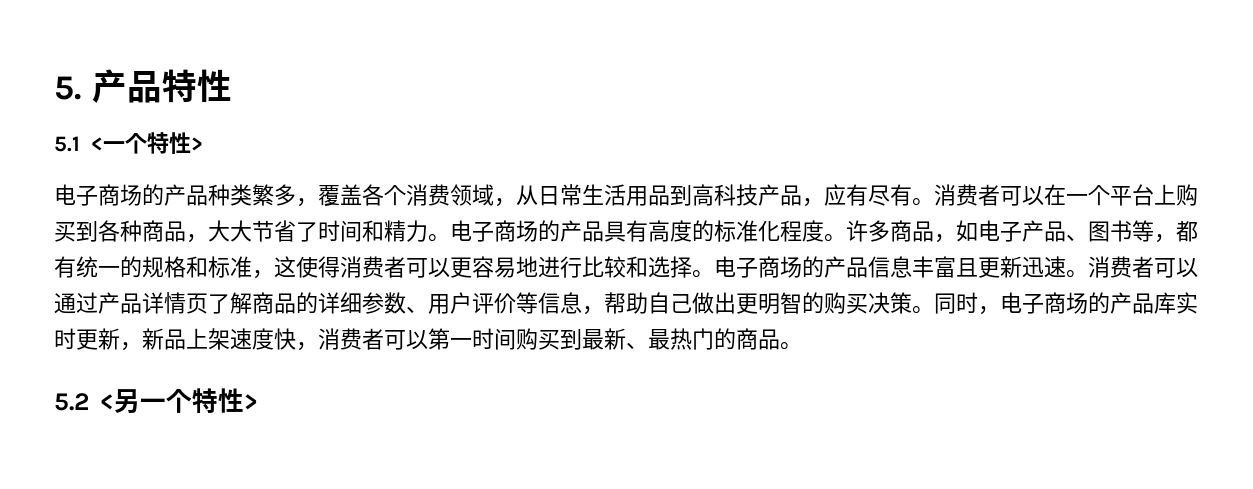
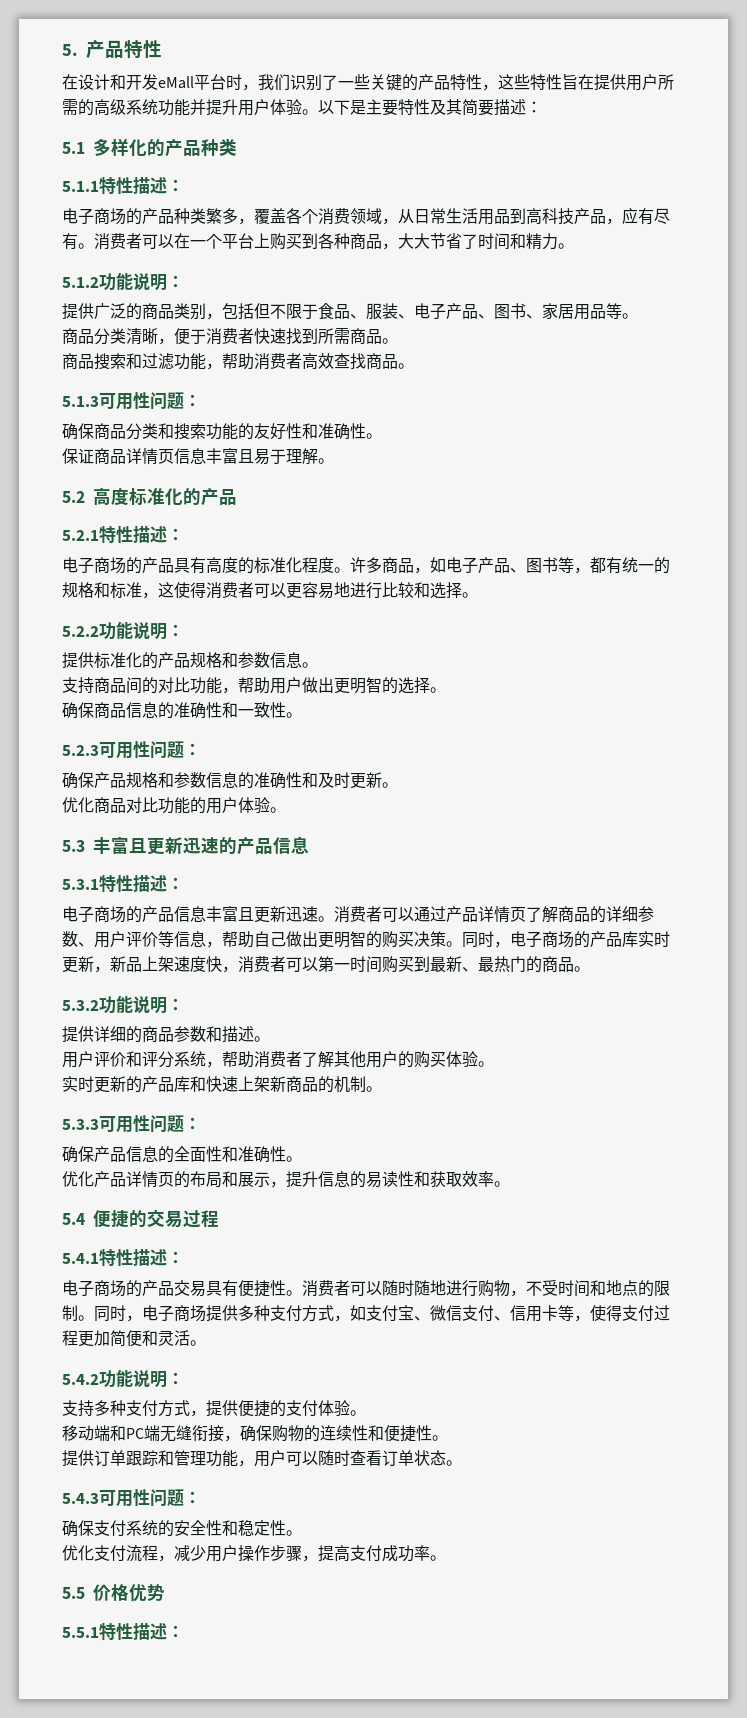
- 5.1 <一个特性>
+ 在设计和开发eMall平台时，我们识别了一些关键的产品特性，这些特性旨在提供用户所需的高级系统功能并提升用户体验。以下是主要特性及其简要描述：
+ 5.1多样化的产品种类
+ 5.1.1特性描述：
- 消费者可以在一个平台上购买到各种商品，大大节省了时间和精力。电子商场的产品具有高度的标准化程度。
+ 消费者可以在一个平台上购买到各种商品，大大节省了时间和精力。
+ 5.1.2功能说明：
+ 提供广泛的商品类别，包括但不限于食品、服装、电子产品、图书、家居用品等。
+ 商品分类清晰，便于消费者快速找到所需商品。
+ 商品搜索和过滤功能，帮助消费者高效查找商品。
+ 5.1.3可用性问题：
+ 确保商品分类和搜索功能的友好性和准确性。
+ 保证商品详情页信息丰富且易于理解。
+ 5.2高度标准化的产品
+ 5.2.1特性描述：
+ 电子商场的产品具有高度的标准化程度。
- 许多商品，如电子产品、图书等，都有统一的规格和标准，这使得消费者可以更容易地进行比较和选择。电子商场的产品信息丰富且更新迅速。
+ 许多商品，如电子产品、图书等，都有统一的规格和标准，这使得消费者可以更容易地进行比较和选择。
+ 5.2.2功能说明：
+ 提供标准化的产品规格和参数信息。
+ 支持商品间的对比功能，帮助用户做出更明智的选择。
+ 确保商品信息的准确性和一致性。
+ 5.2.3可用性问题：
+ 确保产品规格和参数信息的准确性和及时更新。
+ 优化商品对比功能的用户体验。
+ 5.3丰富且更新迅速的产品信息
+ 5.3.1特性描述：
+ 电子商场的产品信息丰富且更新迅速。
- 5.2 <另一个特性>
+ 5.3.2功能说明：
+ 提供详细的商品参数和描述。
+ 用户评价和评分系统，帮助消费者了解其他用户的购买体验。
+ 实时更新的产品库和快速上架新商品的机制。
+ 5.3.3可用性问题：
+ 确保产品信息的全面性和准确性。
+ 优化产品详情页的布局和展示，提升信息的易读性和获取效率。
+ 5.4便捷的交易过程
+ 5.4.1特性描述：
+ 电子商场的产品交易具有便捷性。消费者可以随时随地进行购物，不受时间和地点的限制。同时，电子商场提供多种支付方式，如支付宝、微信支付、信用卡等，使得支付过程更加简便和灵活。
+ 5.4.2功能说明：
+ 支持多种支付方式，提供便捷的支付体验。
+ 移动端和PC端无缝衔接，确保购物的连续性和便捷性。
+ 提供订单跟踪和管理功能，用户可以随时查看订单状态。
+ 5.4.3可用性问题：
+ 确保支付系统的安全性和稳定性。
+ 优化支付流程，减少用户操作步骤，提高支付成功率。
+ 5.5价格优势
+ 5.5.1特性描述：

